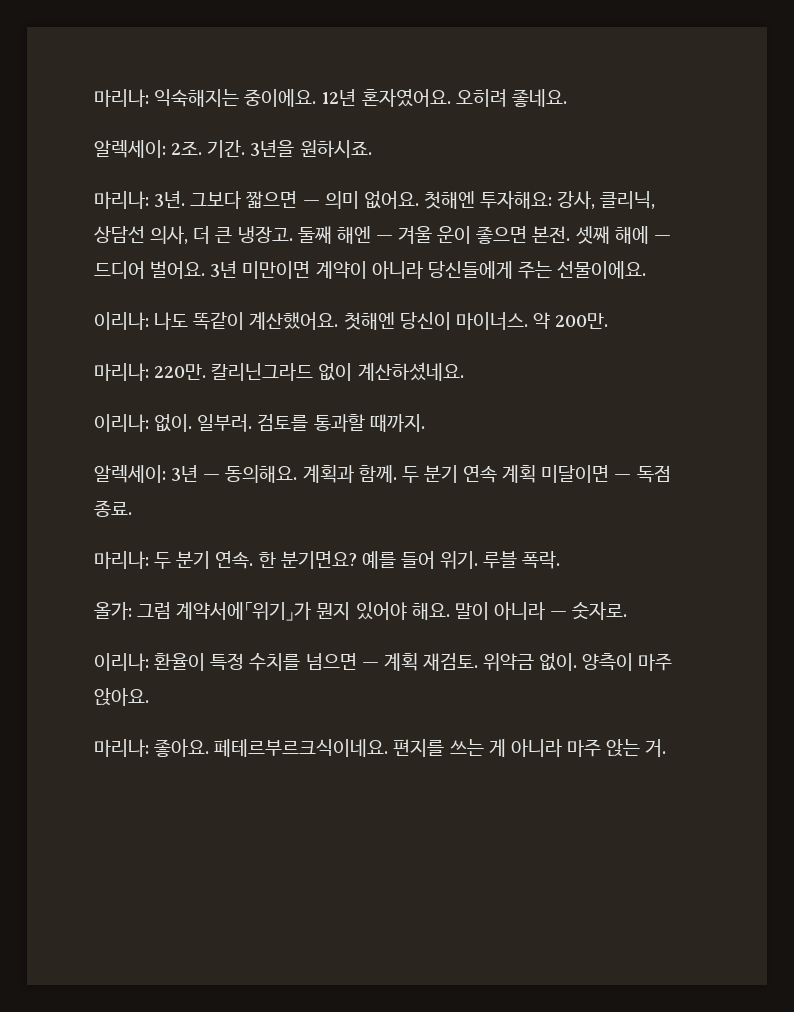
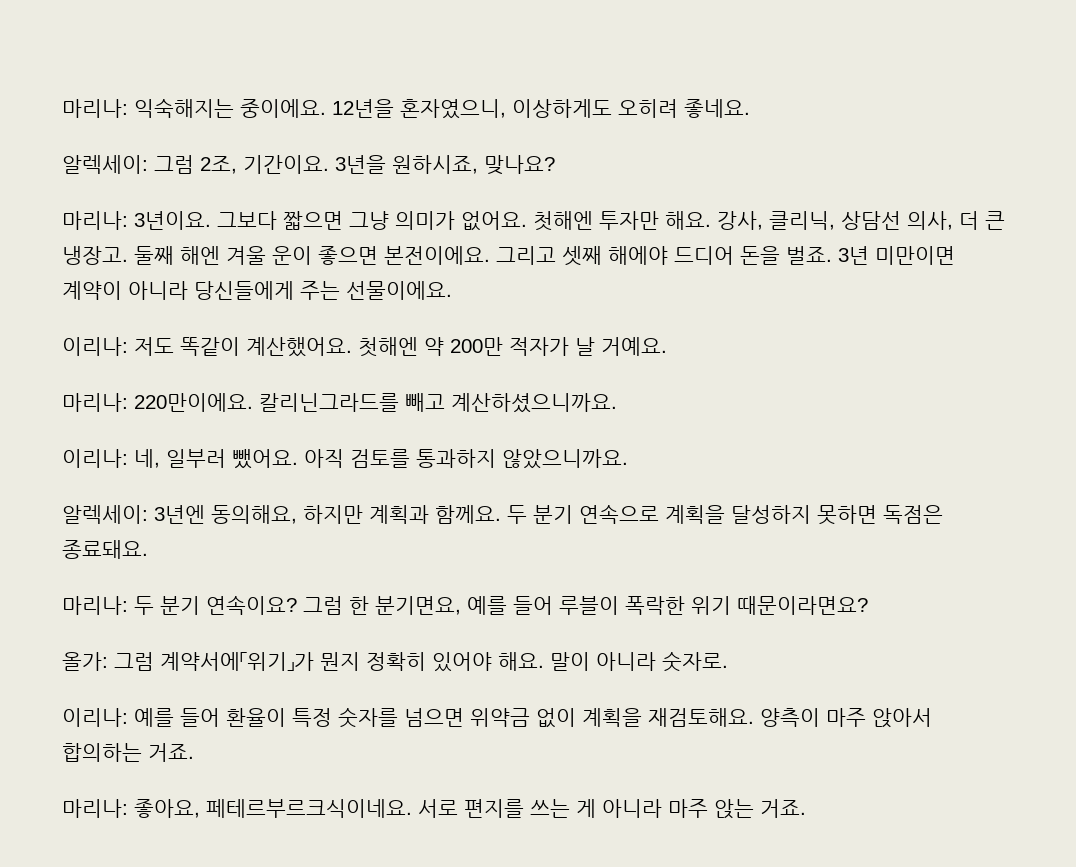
- 12년 혼자였어요. 오히려 좋네요.
+ 12년을 혼자였으니, 이상하게도 오히려 좋네요.
- 알렉세이: 2조. 기간. 3년을 원하시죠.
- 마리나: 3년.
+ 알렉세이: 그럼 2조, 기간이요. 3년을 원하시죠, 맞나요?
+ 마리나: 3년이요.
- 그보다 짧으면 — 의미 없어요. 첫해엔 투자해요: 강사, 클리닉, 상담선 의사, 더 큰 냉장고.
+ 그보다 짧으면 그냥 의미가 없어요. 첫해엔 투자만 해요. 강사, 클리닉, 상담선 의사, 더 큰 냉장고.
- 둘째 해엔 — 겨울 운이 좋으면 본전. 셋째 해에 — 드디어 벌어요.
+ 둘째 해엔 겨울 운이 좋으면 본전이에요. 그리고 셋째 해에야 드디어 돈을 벌죠.
- 이리나: 나도 똑같이 계산했어요.
+ 이리나: 저도 똑같이 계산했어요.
- 첫해엔 당신이 마이너스. 약 200만.
- 마리나: 220만. 칼리닌그라드 없이 계산하셨네요.
- 이리나: 없이. 일부러. 검토를 통과할 때까지.
- 알렉세이: 3년 — 동의해요. 계획과 함께. 두 분기 연속 계획 미달이면 — 독점 종료.
- 마리나: 두 분기 연속. 한 분기면요? 예를 들어 위기. 루블 폭락.
+ 첫해엔 약 200만 적자가 날 거예요.
+ 마리나: 220만이에요. 칼리닌그라드를 빼고 계산하셨으니까요.
+ 이리나: 네, 일부러 뺐어요. 아직 검토를 통과하지 않았으니까요.
+ 알렉세이: 3년엔 동의해요, 하지만 계획과 함께요. 두 분기 연속으로 계획을 달성하지 못하면 독점은 종료돼요.
+ 마리나: 두 분기 연속이요? 그럼 한 분기면요, 예를 들어 루블이 폭락한 위기 때문이라면요?
- 올가: 그럼 계약서에「위기」가 뭔지 있어야 해요.
+ 올가: 그럼 계약서에「위기」가 뭔지 정확히 있어야 해요.
- 말이 아니라 — 숫자로.
+ 말이 아니라 숫자로.
- 이리나: 환율이 특정 수치를 넘으면 — 계획 재검토. 위약금 없이. 양측이 마주 앉아요.
- 마리나: 좋아요. 페테르부르크식이네요. 편지를 쓰는 게 아니라 마주 앉는 거.
+ 이리나: 예를 들어 환율이 특정 숫자를 넘으면 위약금 없이 계획을 재검토해요. 양측이 마주 앉아서 합의하는 거죠.
+ 마리나: 좋아요, 페테르부르크식이네요. 서로 편지를 쓰는 게 아니라 마주 앉는 거죠.

